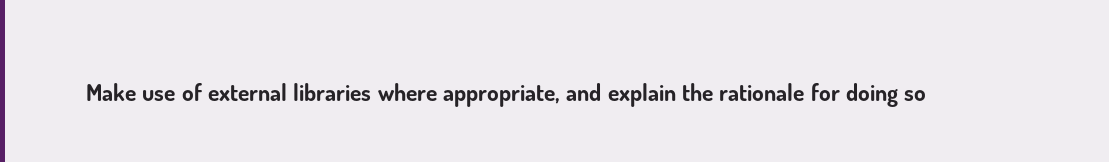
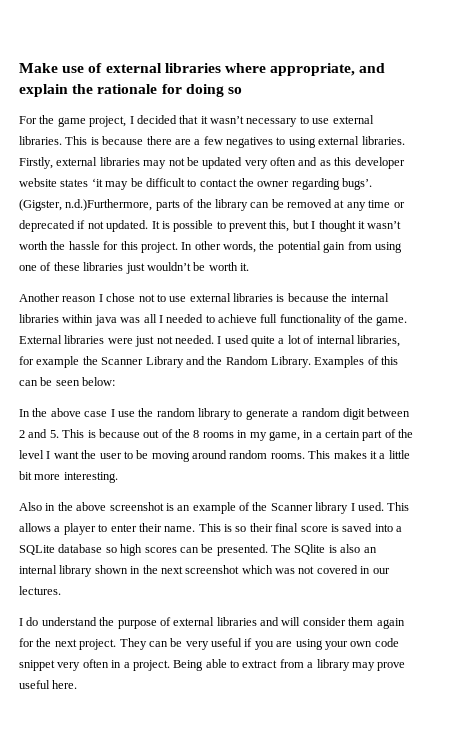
+ For the game project, I decided that it wasn’t necessary to use external libraries. This is because there are a few negatives to using external libraries. Firstly, external libraries may not be updated very often and as this developer website states ‘it may be difficult to contact the owner regarding bugs’. (Gigster, n.d.)Furthermore, parts of the library can be removed at any time or deprecated if not updated. It is possible to prevent this, but I thought it wasn’t worth the hassle for this project. In other words, the potential gain from using one of these libraries just wouldn’t be worth it.
+ Another reason I chose not to use external libraries is because the internal libraries within java was all I needed to achieve full functionality of the game. External libraries were just not needed. I used quite a lot of internal libraries, for example the Scanner Library and the Random Library. Examples of this can be seen below:
+ In the above case I use the random library to generate a random digit between 2 and 5. This is because out of the 8 rooms in my game, in a certain part of the level I want the user to be moving around random rooms. This makes it a little bit more interesting.
+ Also in the above screenshot is an example of the Scanner library I used. This allows a player to enter their name. This is so their final score is saved into a SQLite database so high scores can be presented. The SQlite is also an internal library shown in the next screenshot which was not covered in our lectures.
+ I do understand the purpose of external libraries and will consider them again for the next project. They can be very useful if you are using your own code snippet very often in a project. Being able to extract from a library may prove useful here.

